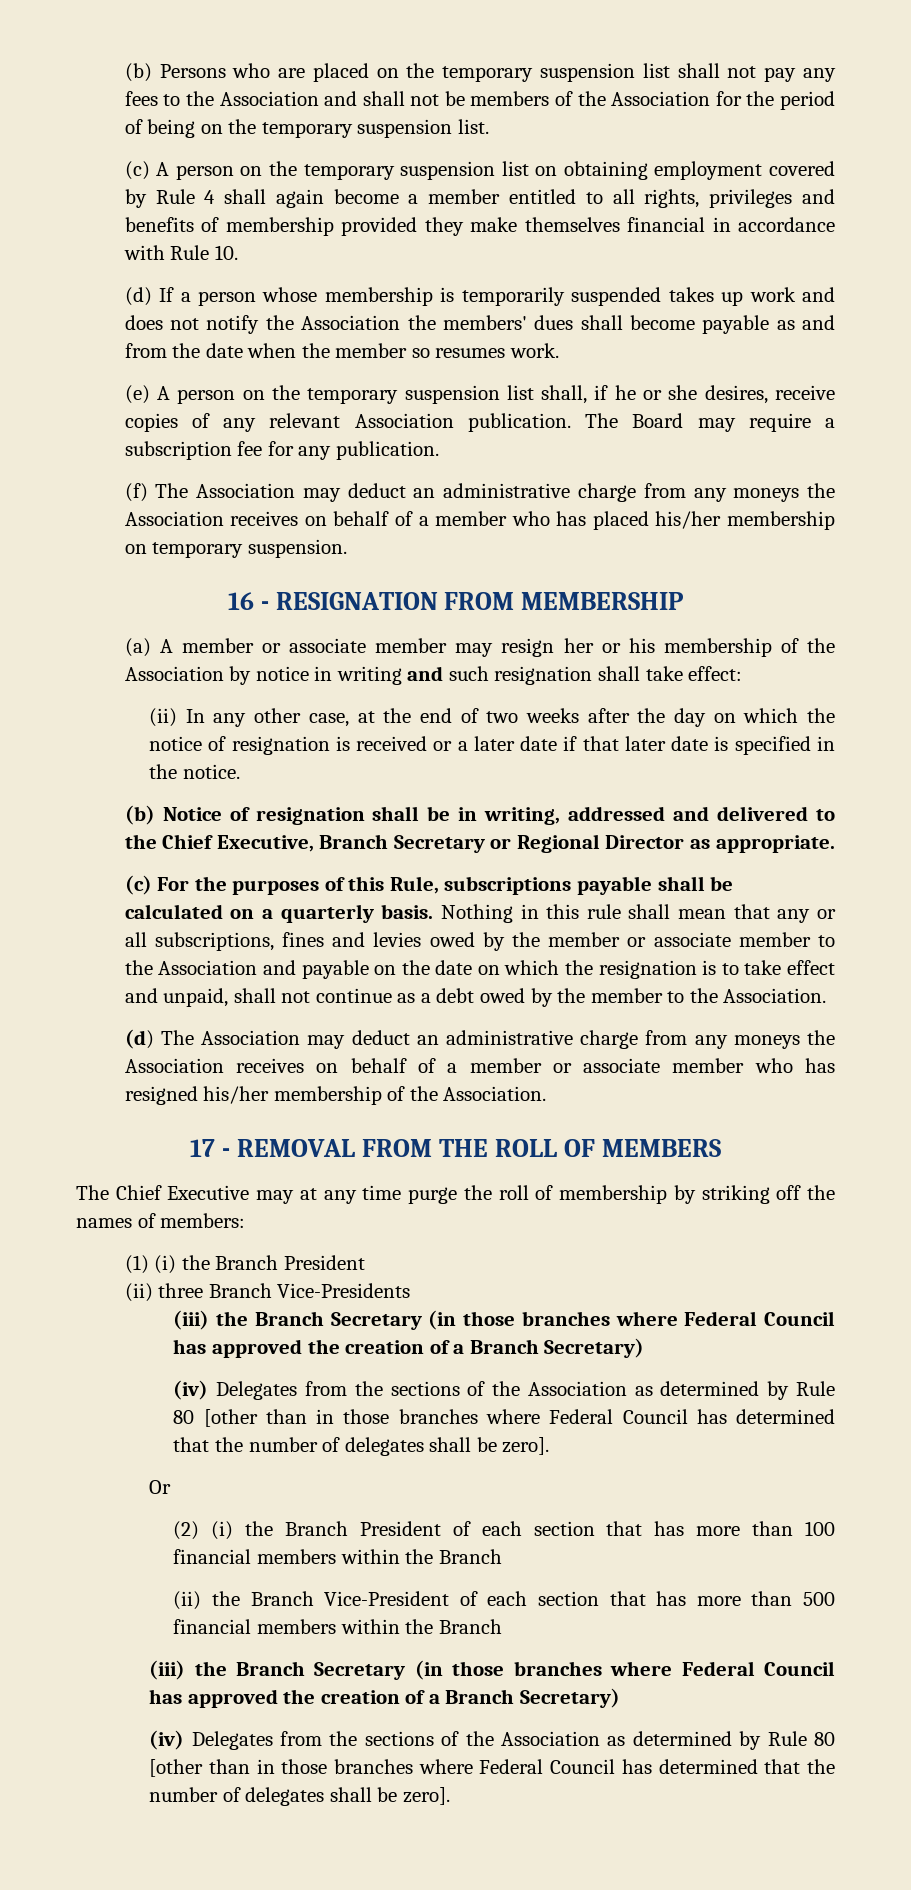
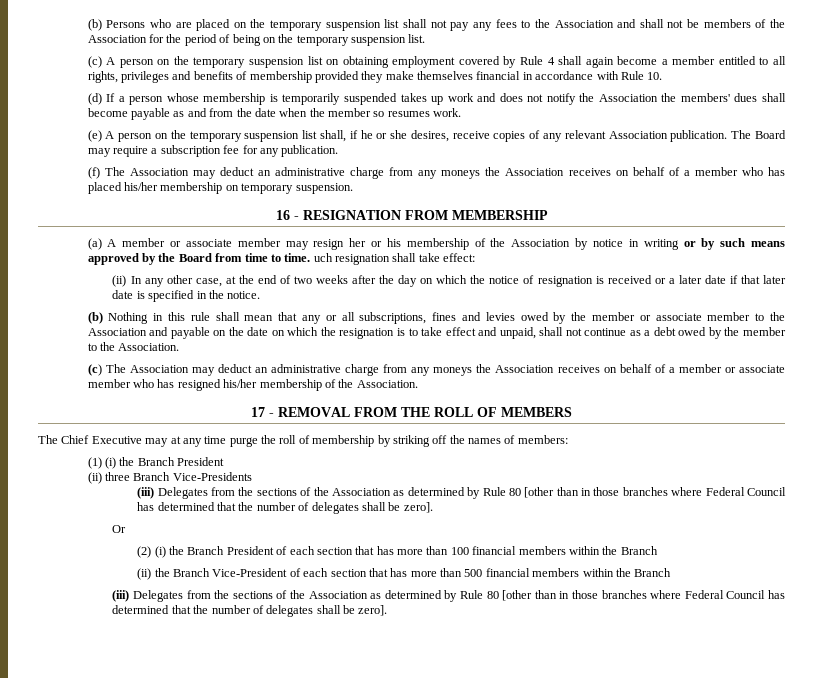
- (a) A member or associate member may resign her or his membership of the Association by notice in writing and such resignation shall take effect:
+ (a) A member or associate member may resign her or his membership of the Association by notice in writing or by such means approved by the Board from time to time. uch resignation shall take effect:
- (b) Notice of resignation shall be in writing, addressed and delivered to the Chief Executive, Branch Secretary or Regional Director as appropriate.
- (c) For the purposes of this Rule, subscriptions payable shall be calculated on a quarterly basis. Nothing in this rule shall mean that any or all subscriptions, fines and levies owed by the member or associate member to the Association and payable on the date on which the resignation is to take effect and unpaid, shall not continue as a debt owed by the member to the Association.
+ (b) Nothing in this rule shall mean that any or all subscriptions, fines and levies owed by the member or associate member to the Association and payable on the date on which the resignation is to take effect and unpaid, shall not continue as a debt owed by the member to the Association.
- (d) The Association may deduct an administrative charge from any moneys the Association receives on behalf of a member or associate member who has resigned his/her membership of the Association.
+ (c) The Association may deduct an administrative charge from any moneys the Association receives on behalf of a member or associate member who has resigned his/her membership of the Association.
  (ii) three Branch Vice-Presidents
- (iii) the Branch Secretary (in those branches where Federal Council has approved the creation of a Branch Secretary)
- (iv) Delegates from the sections of the Association as determined by Rule 80 [other than in those branches where Federal Council has determined that the number of delegates shall be zero].
+ (iii) Delegates from the sections of the Association as determined by Rule 80 [other than in those branches where Federal Council has determined that the number of delegates shall be zero].
  (ii) the Branch Vice-President of each section that has more than 500 financial members within the Branch
- (iii) the Branch Secretary (in those branches where Federal Council has approved the creation of a Branch Secretary)
- (iv) Delegates from the sections of the Association as determined by Rule 80 [other than in those branches where Federal Council has determined that the number of delegates shall be zero].
+ (iii) Delegates from the sections of the Association as determined by Rule 80 [other than in those branches where Federal Council has determined that the number of delegates shall be zero].

